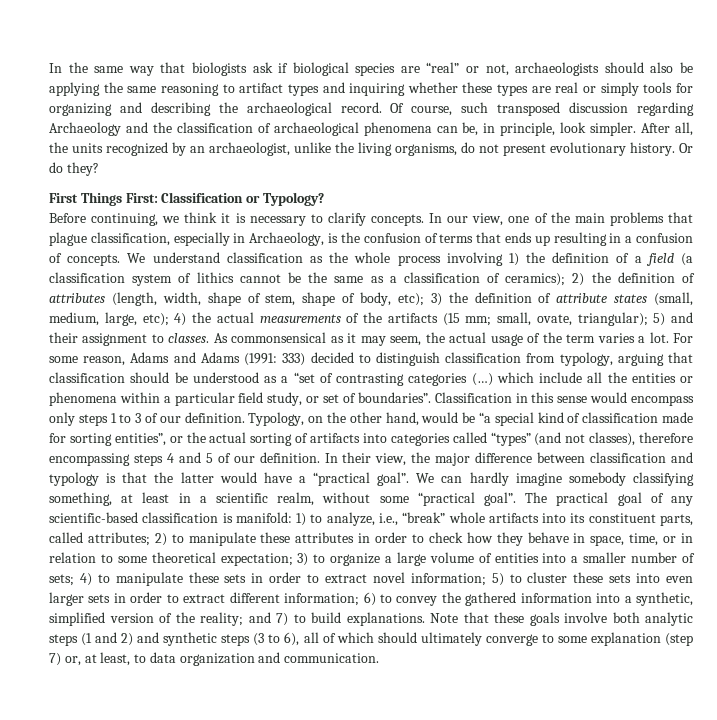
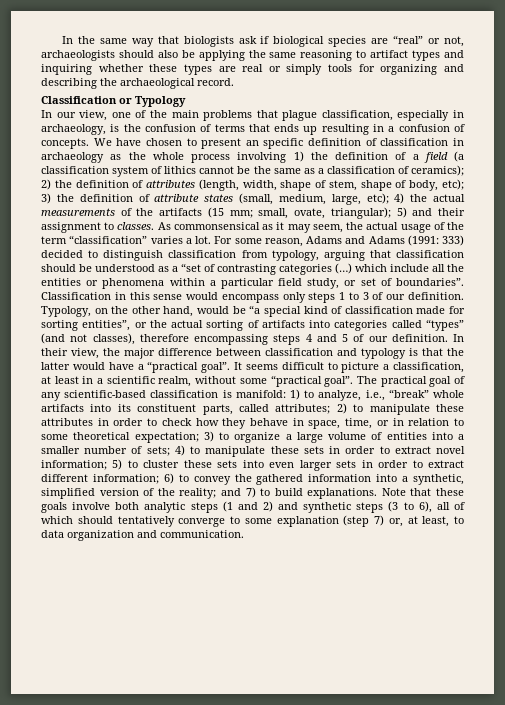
- In the same way that biologists ask if biological species are “real” or not, archaeologists should also be applying the same reasoning to artifact types and inquiring whether these types are real or simply tools for organizing and describing the archaeological record. Of course, such transposed discussion regarding Archaeology and the classification of archaeological phenomena can be, in principle, look simpler. After all, the units recognized by an archaeologist, unlike the living organisms, do not present evolutionary history. Or do they?
- First Things First: Classification or Typology?
- Before continuing, we think it is necessary to clarify concepts. In our view, one of the main problems that plague classification, especially in Archaeology, is the confusion of terms that ends up resulting in a confusion of concepts.
+ In the same way that biologists ask if biological species are “real” or not, archaeologists should also be applying the same reasoning to artifact types and inquiring whether these types are real or simply tools for organizing and describing the archaeological record.
+ Classification or Typology
+ In our view, one of the main problems that plague classification, especially in archaeology, is the confusion of terms that ends up resulting in a confusion of concepts.
- We understand classification as the whole process involving 1) the definition of a field (a classification system of lithics cannot be the same as a classification of ceramics);
+ We have chosen to present an specific definition of classification in archaeology as the whole process involving 1) the definition of a field (a classification system of lithics cannot be the same as a classification of ceramics);
- As commonsensical as it may seem, the actual usage of the term varies a lot.
+ As commonsensical as it may seem, the actual usage of the term “classification” varies a lot.
- We can hardly imagine somebody classifying something, at least in a scientific realm, without some “practical goal”.
+ It seems difficult to picture a classification, at least in a scientific realm, without some “practical goal”.
- Note that these goals involve both analytic steps (1 and 2) and synthetic steps (3 to 6), all of which should ultimately converge to some explanation (step 7) or, at least, to data organization and communication.
+ Note that these goals involve both analytic steps (1 and 2) and synthetic steps (3 to 6), all of which should tentatively converge to some explanation (step 7) or, at least, to data organization and communication.

